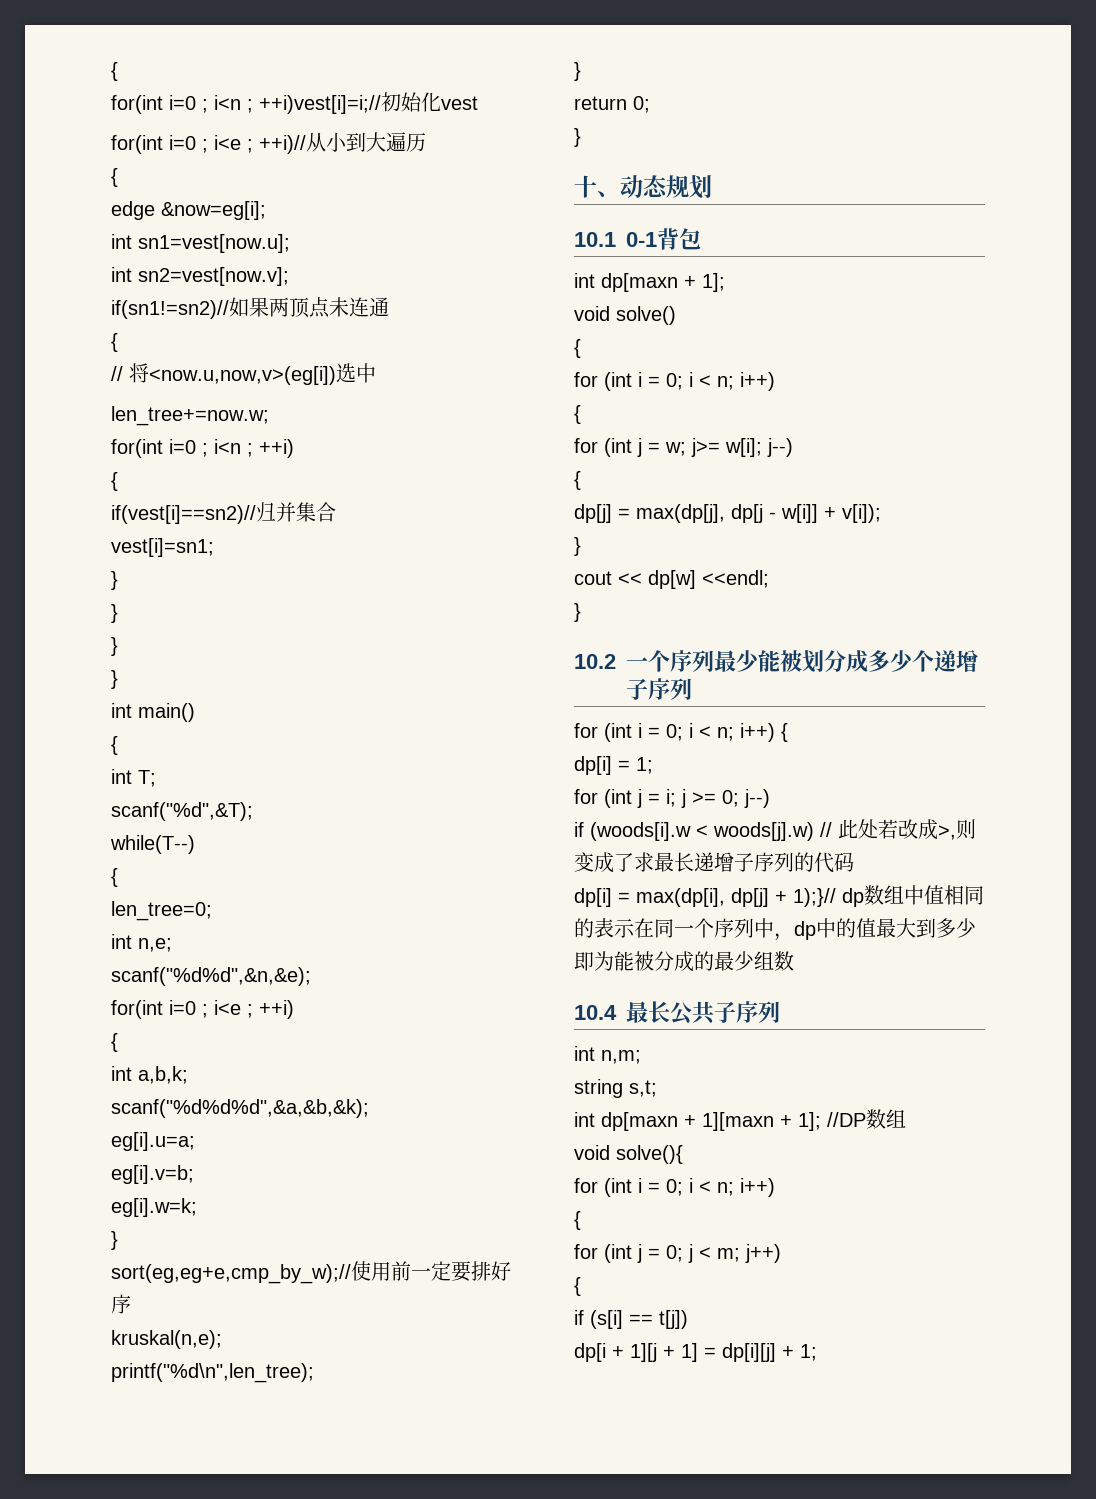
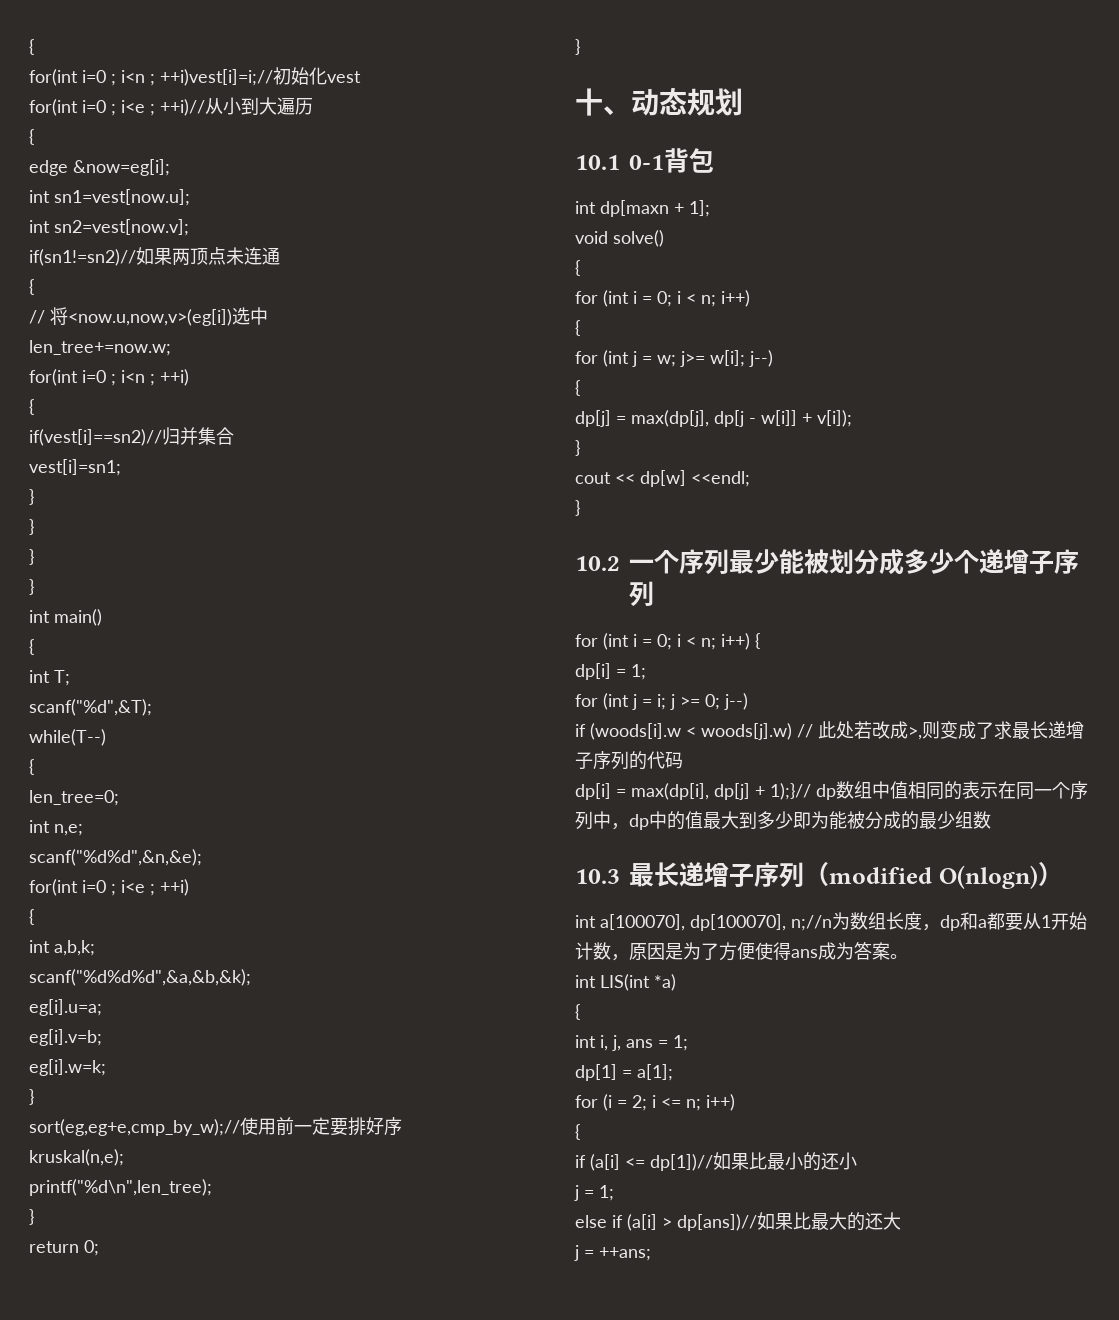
- 10.4最长公共子序列
- int n,m;
- string s,t;
- int dp[maxn + 1][maxn + 1]; //DP数组
- void solve(){
- for (int i = 0; i < n; i++)
+ 10.3最长递增子序列（modified O(nlogn)）
+ int a[100070], dp[100070], n;//n为数组长度，dp和a都要从1开始计数，原因是为了方便使得ans成为答案。
+ int LIS(int *a)
  {
- for (int j = 0; j < m; j++)
+ int i, j, ans = 1;
+ dp[1] = a[1];
+ for (i = 2; i <= n; i++)
  {
- if (s[i] == t[j])
- dp[i + 1][j + 1] = dp[i][j] + 1;
+ if (a[i] <= dp[1])//如果比最小的还小
+ j = 1;
+ else if (a[i] > dp[ans])//如果比最大的还大
+ j = ++ans;

